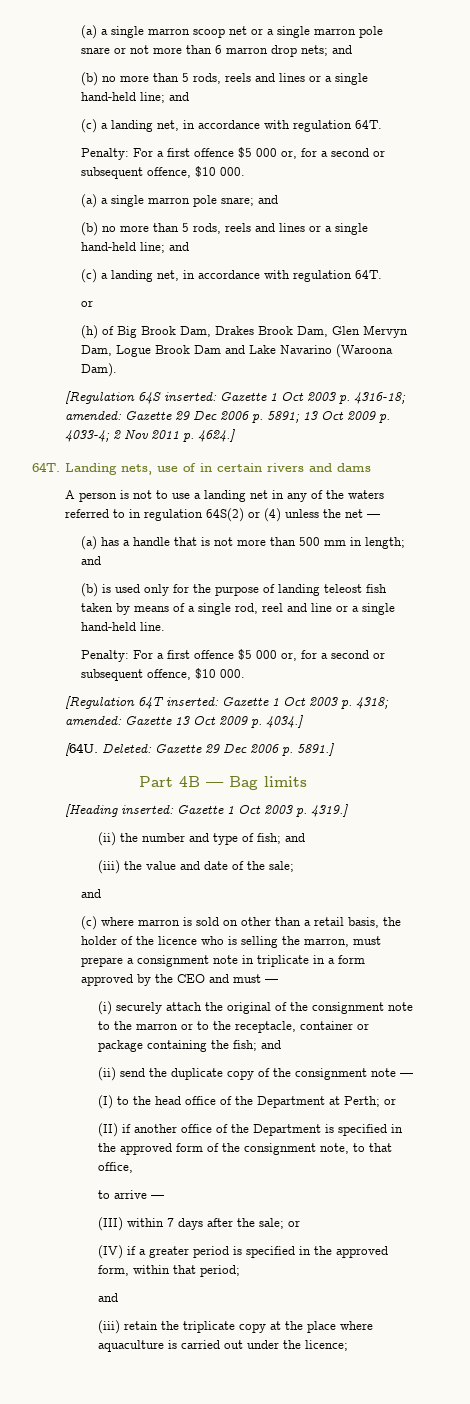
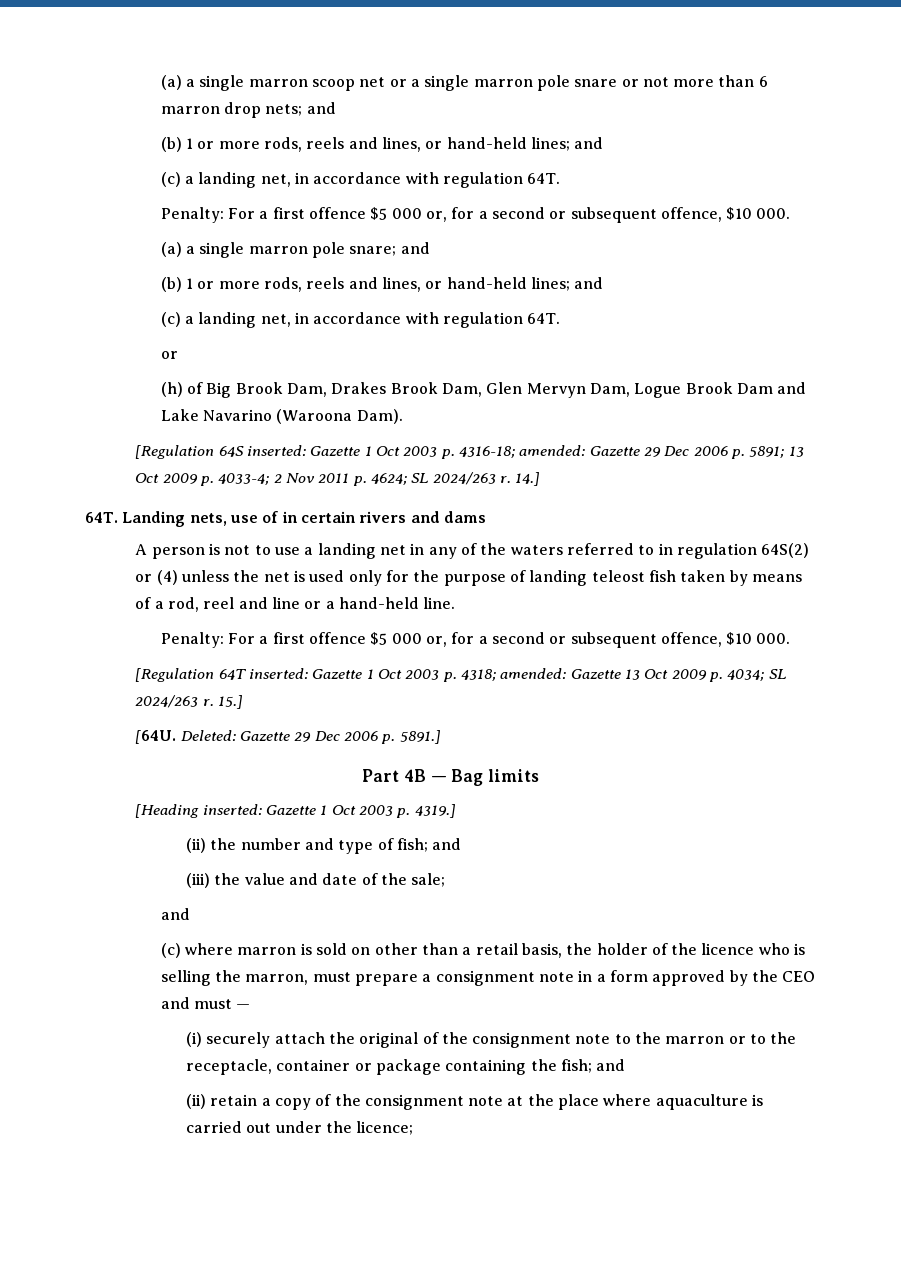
  (a) a single marron scoop net or a single marron pole snare or not more than 6 marron drop nets; and
- (b) no more than 5 rods, reels and lines or a single hand-held line; and
+ (b) 1 or more rods, reels and lines, or hand-held lines; and
  (a) a single marron pole snare; and
- (b) no more than 5 rods, reels and lines or a single hand-held line; and
+ (b) 1 or more rods, reels and lines, or hand-held lines; and
- [Regulation 64S inserted: Gazette 1 Oct 2003 p. 4316-18; amended: Gazette 29 Dec 2006 p. 5891; 13 Oct 2009 p. 4033-4; 2 Nov 2011 p. 4624.]
+ [Regulation 64S inserted: Gazette 1 Oct 2003 p. 4316-18; amended: Gazette 29 Dec 2006 p. 5891; 13 Oct 2009 p. 4033-4; 2 Nov 2011 p. 4624; SL 2024/263 r. 14.]
- A person is not to use a landing net in any of the waters referred to in regulation 64S(2) or (4) unless the net —
- (a) has a handle that is not more than 500 mm in length; and
- (b) is used only for the purpose of landing teleost fish taken by means of a single rod, reel and line or a single hand-held line.
+ A person is not to use a landing net in any of the waters referred to in regulation 64S(2) or (4) unless the net is used only for the purpose of landing teleost fish taken by means of a rod, reel and line or a hand-held line.
- [Regulation 64T inserted: Gazette 1 Oct 2003 p. 4318; amended: Gazette 13 Oct 2009 p. 4034.]
+ [Regulation 64T inserted: Gazette 1 Oct 2003 p. 4318; amended: Gazette 13 Oct 2009 p. 4034; SL 2024/263 r. 15.]
- (c) where marron is sold on other than a retail basis, the holder of the licence who is selling the marron, must prepare a consignment note in triplicate in a form approved by the CEO and must —
+ (c) where marron is sold on other than a retail basis, the holder of the licence who is selling the marron, must prepare a consignment note in a form approved by the CEO and must —
- (ii) send the duplicate copy of the consignment note —
- (I) to the head office of the Department at Perth; or
- (II) if another office of the Department is specified in the approved form of the consignment note, to that office,
- to arrive —
- (III) within 7 days after the sale; or
- (IV) if a greater period is specified in the approved form, within that period;
- and
- (iii) retain the triplicate copy at the place where aquaculture is carried out under the licence;
+ (ii) retain a copy of the consignment note at the place where aquaculture is carried out under the licence;

